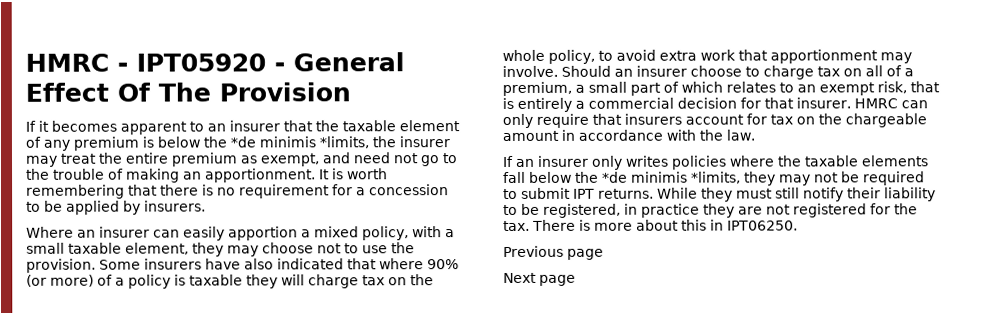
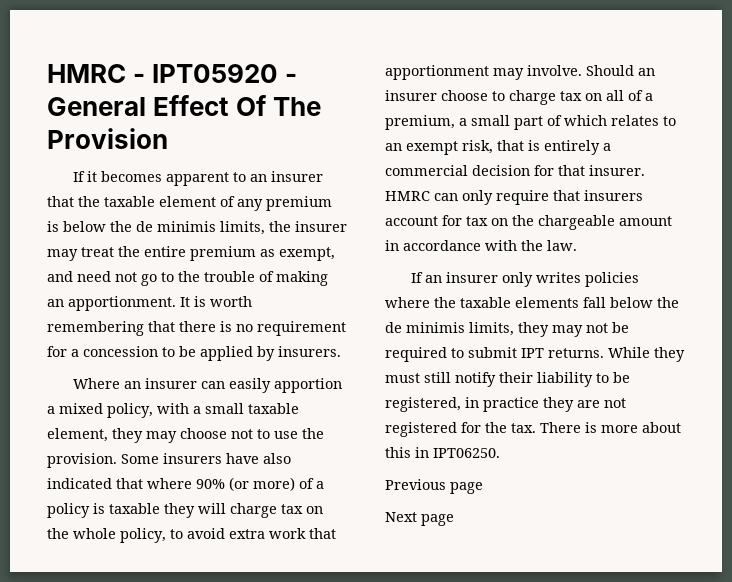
- If it becomes apparent to an insurer that the taxable element of any premium is below the *de minimis *limits, the insurer may treat the entire premium as exempt, and need not go to the trouble of making an apportionment.
+ If it becomes apparent to an insurer that the taxable element of any premium is below the de minimis limits, the insurer may treat the entire premium as exempt, and need not go to the trouble of making an apportionment.
- If an insurer only writes policies where the taxable elements fall below the *de minimis *limits, they may not be required to submit IPT returns.
+ If an insurer only writes policies where the taxable elements fall below the de minimis limits, they may not be required to submit IPT returns.

